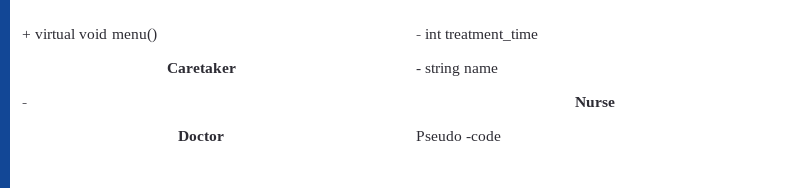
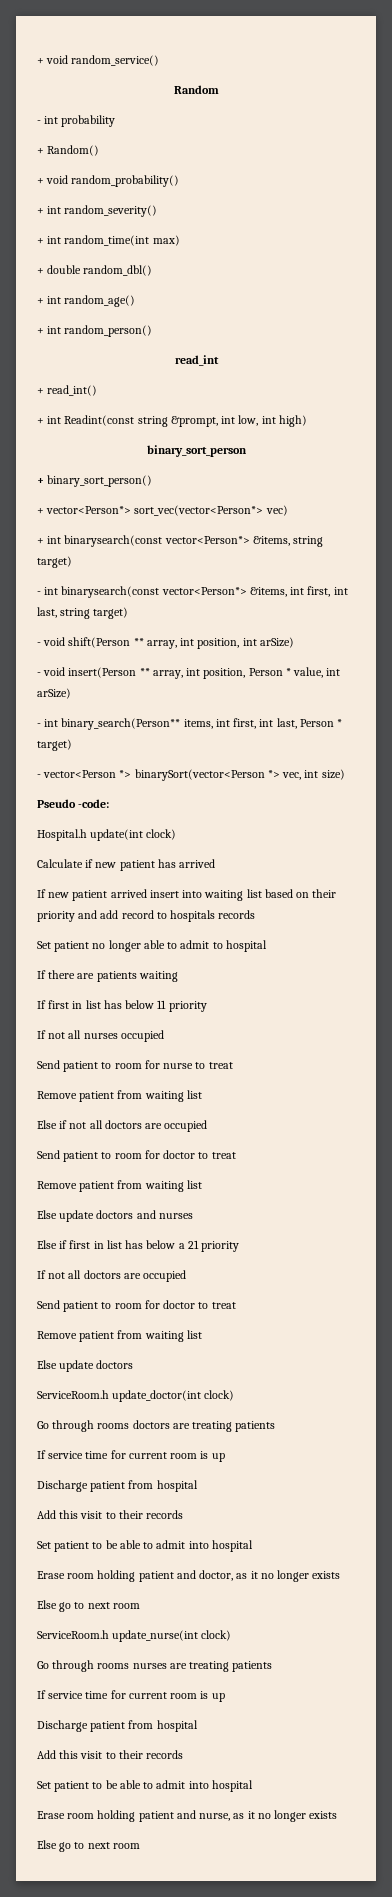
- + virtual void menu()
- Caretaker
- -
- Doctor
- - int treatment_time
- - string name
- Nurse
- Pseudo -code
+ + void random_service()
+ Random
+ - int probability
+ + Random()
+ + void random_probability()
+ + int random_severity()
+ + int random_time(int max)
+ + double random_dbl()
+ + int random_age()
+ + int random_person()
+ read_int
+ + read_int()
+ + int Readint(const string &prompt, int low, int high)
+ binary_sort_person
+ + binary_sort_person()
+ + vector<Person*> sort_vec(vector<Person*> vec)
+ + int binarysearch(const vector<Person*> &items, string target)
+ - int binarysearch(const vector<Person*> &items, int first, int last, string target)
+ - void shift(Person ** array, int position, int arSize)
+ - void insert(Person ** array, int position, Person * value, int arSize)
+ - int binary_search(Person** items, int first, int last, Person * target)
+ - vector<Person *> binarySort(vector<Person *> vec, int size)
+ Pseudo -code:
+ Hospital.h update(int clock)
+ Calculate if new patient has arrived
+ If new patient arrived insert into waiting list based on their priority and add record to hospitals records
+ Set patient no longer able to admit to hospital
+ If there are patients waiting
+ If first in list has below 11 priority
+ If not all nurses occupied
+ Send patient to room for nurse to treat
+ Remove patient from waiting list
+ Else if not all doctors are occupied
+ Send patient to room for doctor to treat
+ Remove patient from waiting list
+ Else update doctors and nurses
+ Else if first in list has below a 21 priority
+ If not all doctors are occupied
+ Send patient to room for doctor to treat
+ Remove patient from waiting list
+ Else update doctors
+ ServiceRoom.h update_doctor(int clock)
+ Go through rooms doctors are treating patients
+ If service time for current room is up
+ Discharge patient from hospital
+ Add this visit to their records
+ Set patient to be able to admit into hospital
+ Erase room holding patient and doctor, as it no longer exists
+ Else go to next room
+ ServiceRoom.h update_nurse(int clock)
+ Go through rooms nurses are treating patients
+ If service time for current room is up
+ Discharge patient from hospital
+ Add this visit to their records
+ Set patient to be able to admit into hospital
+ Erase room holding patient and nurse, as it no longer exists
+ Else go to next room

